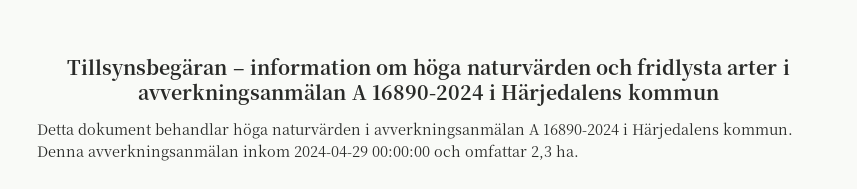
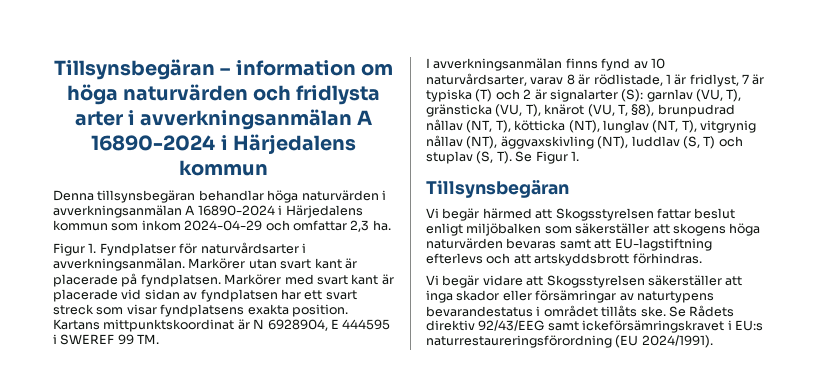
- Detta dokument behandlar höga naturvärden i avverkningsanmälan A 16890-2024 i Härjedalens kommun. Denna avverkningsanmälan inkom 2024-04-29 00:00:00 och omfattar 2,3 ha.
+ Denna tillsynsbegäran behandlar höga naturvärden i avverkningsanmälan A 16890-2024 i Härjedalens kommun som inkom 2024-04-29 och omfattar 2,3 ha.
+ Figur 1. Fyndplatser för naturvårdsarter i avverkningsanmälan. Markörer utan svart kant är placerade på fyndplatsen. Markörer med svart kant är placerade vid sidan av fyndplatsen har ett svart streck som visar fyndplatsens exakta position. Kartans mittpunktskoordinat är N 6928904, E 444595 i SWEREF 99 TM.
+ I avverkningsanmälan finns fynd av 10 naturvårdsarter, varav 8 är rödlistade, 1 är fridlyst, 7 är typiska (T) och 2 är signalarter (S): garnlav (VU, T), gränsticka (VU, T), knärot (VU, T, §8), brunpudrad nållav (NT, T), kötticka (NT), lunglav (NT, T), vitgrynig nållav (NT), äggvaxskivling (NT), luddlav (S, T) och stuplav (S, T). Se Figur 1.
+ Tillsynsbegäran
+ Vi begär härmed att Skogsstyrelsen fattar beslut enligt miljöbalken som säkerställer att skogens höga naturvärden bevaras samt att EU-lagstiftning efterlevs och att artskyddsbrott förhindras.
+ Vi begär vidare att Skogsstyrelsen säkerställer att inga skador eller försämringar av naturtypens bevarandestatus i området tillåts ske. Se Rådets direktiv 92/43/EEG samt ickeförsämringskravet i EU:s naturrestaureringsförordning (EU 2024/1991).

